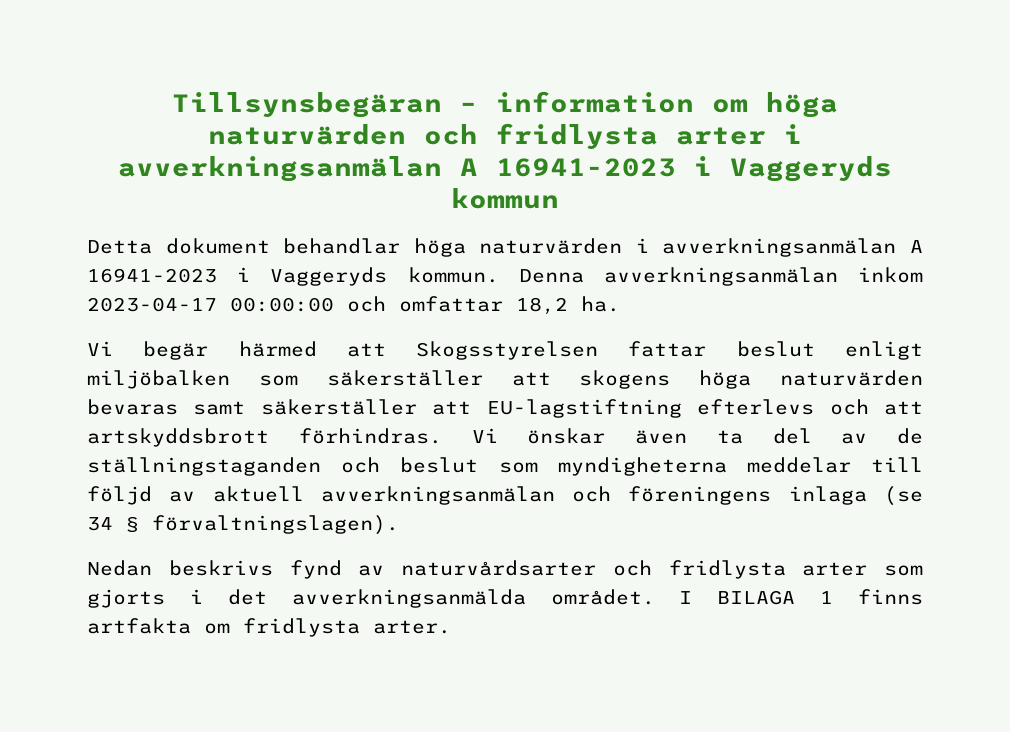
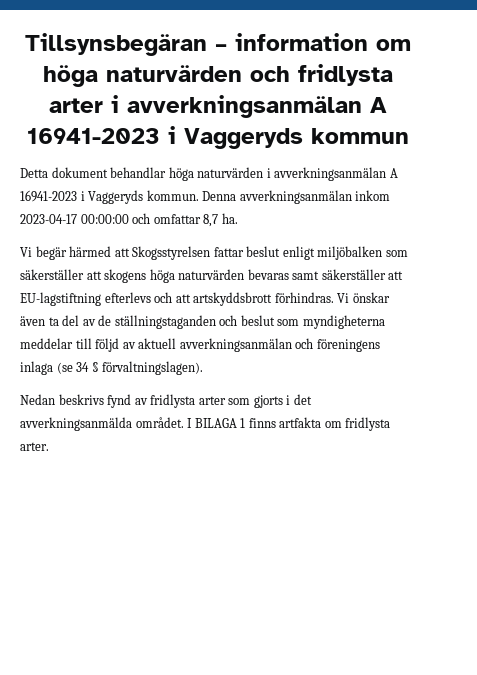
- Denna avverkningsanmälan inkom 2023-04-17 00:00:00 och omfattar 18,2 ha.
+ Denna avverkningsanmälan inkom 2023-04-17 00:00:00 och omfattar 8,7 ha.
- Nedan beskrivs fynd av naturvårdsarter och fridlysta arter som gjorts i det avverkningsanmälda området.
+ Nedan beskrivs fynd av fridlysta arter som gjorts i det avverkningsanmälda området.

